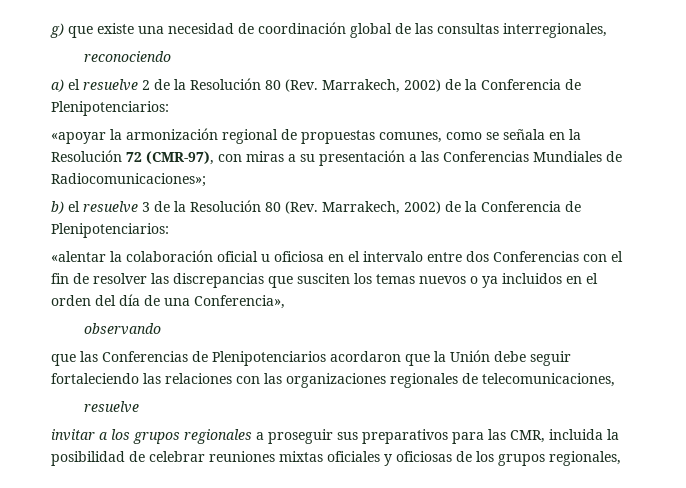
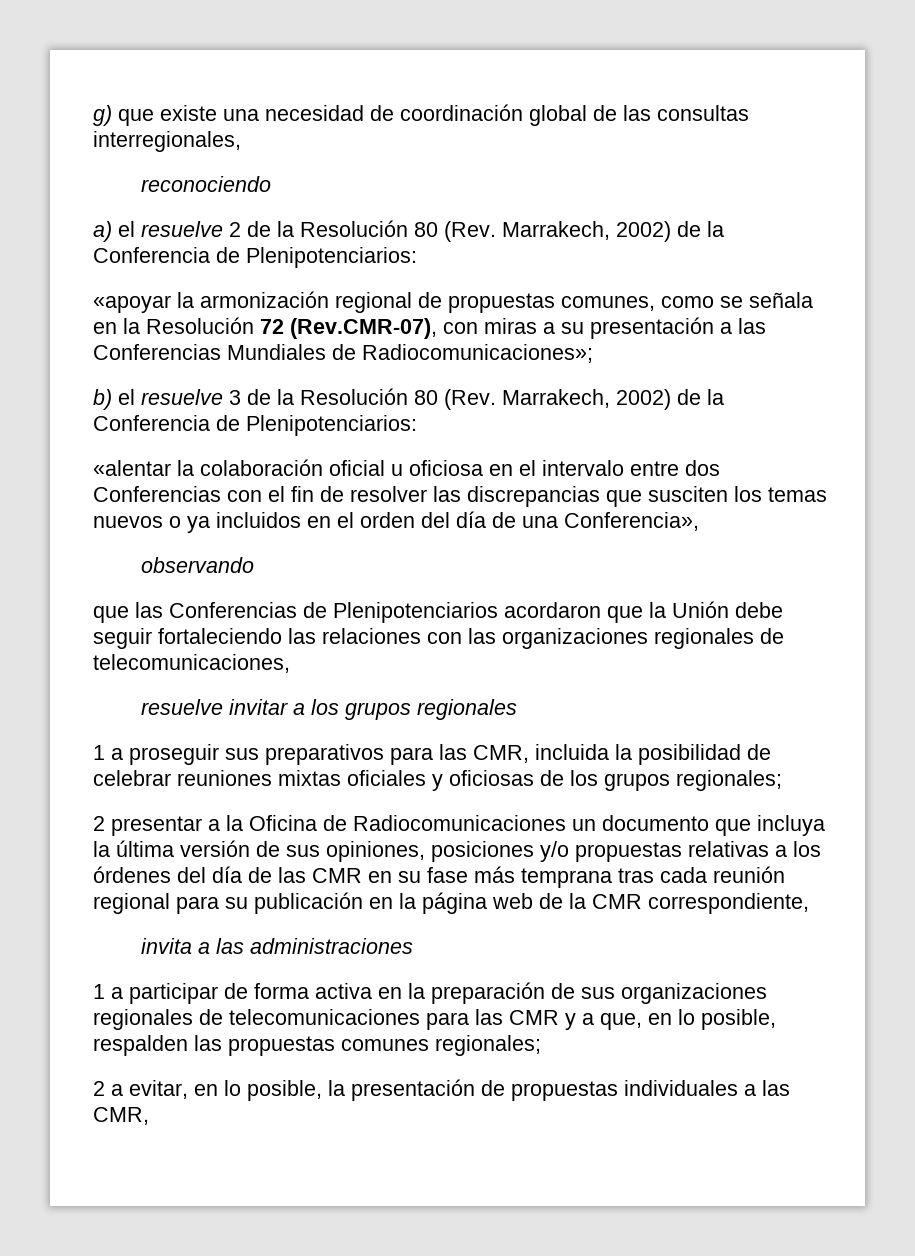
- «apoyar la armonización regional de propuestas comunes, como se señala en la Resolución 72 (CMR-97), con miras a su presentación a las Conferencias Mundiales de Radiocomunicaciones»;
+ «apoyar la armonización regional de propuestas comunes, como se señala en la Resolución 72 (Rev.CMR-07), con miras a su presentación a las Conferencias Mundiales de Radiocomunicaciones»;
  que las Conferencias de Plenipotenciarios acordaron que la Unión debe seguir fortaleciendo las relaciones con las organizaciones regionales de telecomunicaciones,
- resuelve
- invitar a los grupos regionales a proseguir sus preparativos para las CMR, incluida la posibilidad de celebrar reuniones mixtas oficiales y oficiosas de los grupos regionales,
+ resuelve invitar a los grupos regionales
+ 1 a proseguir sus preparativos para las CMR, incluida la posibilidad de celebrar reuniones mixtas oficiales y oficiosas de los grupos regionales;
+ 2 presentar a la Oficina de Radiocomunicaciones un documento que incluya la última versión de sus opiniones, posiciones y/o propuestas relativas a los órdenes del día de las CMR en su fase más temprana tras cada reunión regional para su publicación en la página web de la CMR correspondiente,
+ invita a las administraciones
+ 1 a participar de forma activa en la preparación de sus organizaciones regionales de telecomunicaciones para las CMR y a que, en lo posible, respalden las propuestas comunes regionales;
+ 2 a evitar, en lo posible, la presentación de propuestas individuales a las CMR,

